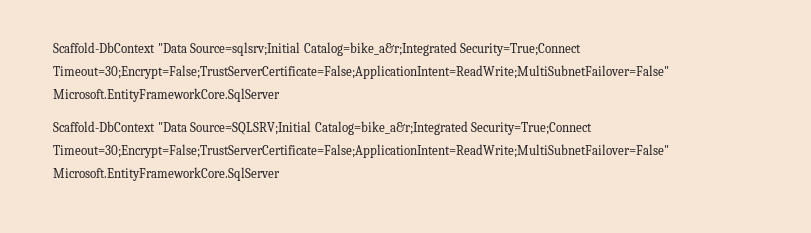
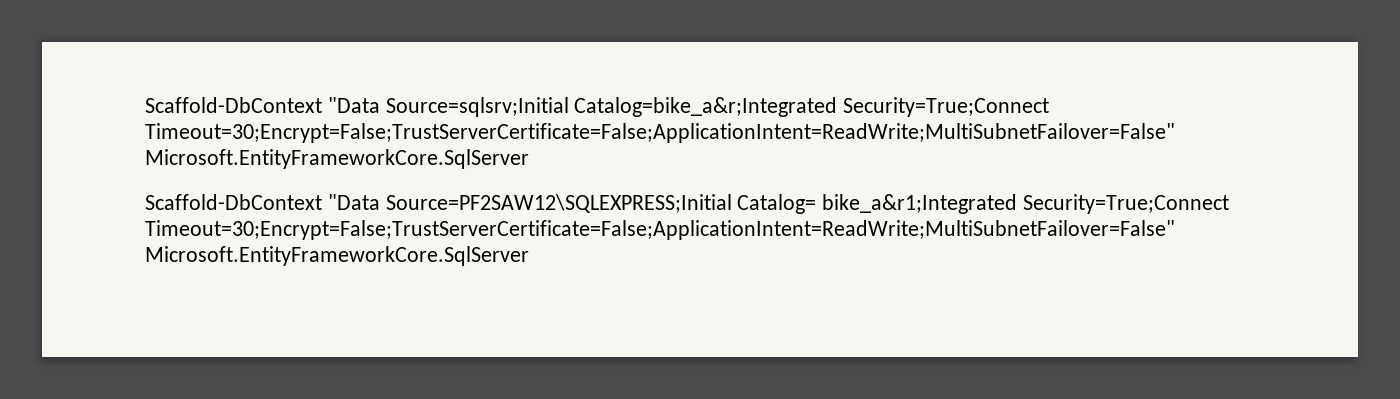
- Scaffold-DbContext "Data Source=SQLSRV;Initial Catalog=bike_a&r;Integrated Security=True;Connect Timeout=30;Encrypt=False;TrustServerCertificate=False;ApplicationIntent=ReadWrite;MultiSubnetFailover=False" Microsoft.EntityFrameworkCore.SqlServer
+ Scaffold-DbContext "Data Source=PF2SAW12\SQLEXPRESS;Initial Catalog= bike_a&r1;Integrated Security=True;Connect Timeout=30;Encrypt=False;TrustServerCertificate=False;ApplicationIntent=ReadWrite;MultiSubnetFailover=False" Microsoft.EntityFrameworkCore.SqlServer

